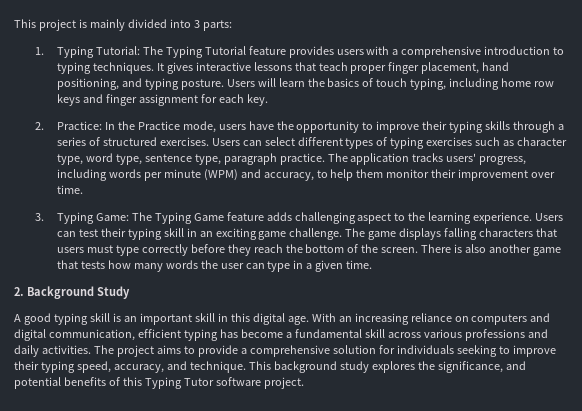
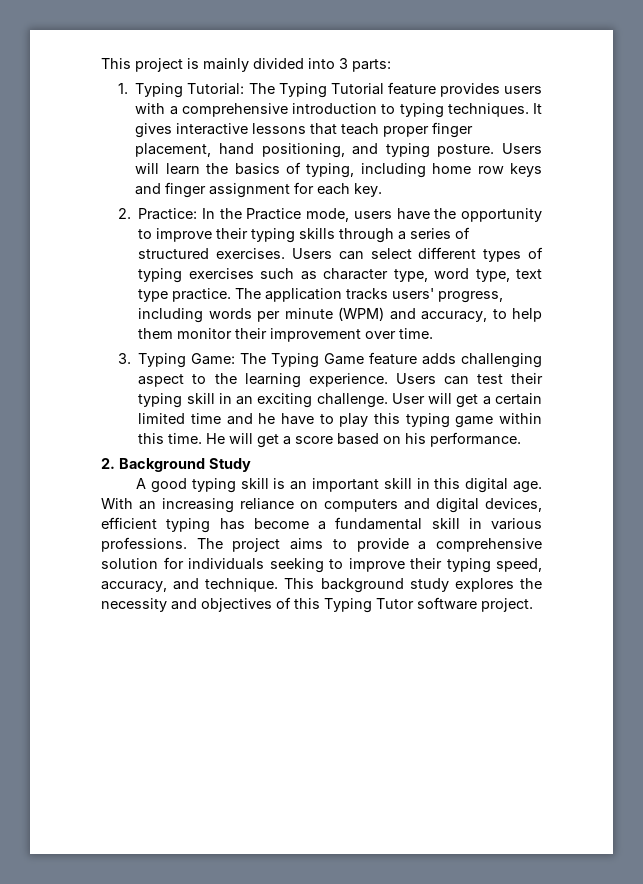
- Users will learn the basics of touch typing, including home row keys and finger assignment for each key.
+ Users will learn the basics of typing, including home row keys and finger assignment for each key.
- Users can select different types of typing exercises such as character type, word type, sentence type, paragraph practice.
+ Users can select different types of typing exercises such as character type, word type, text type practice.
- Users can test their typing skill in an exciting game challenge. The game displays falling characters that users must type correctly before they reach the bottom of the screen. There is also another game that tests how many words the user can type in a given time.
+ Users can test their typing skill in an exciting challenge. User will get a certain limited time and he have to play this typing game within this time. He will get a score based on his performance.
- With an increasing reliance on computers and digital communication, efficient typing has become a fundamental skill across various professions and daily activities.
+ With an increasing reliance on computers and digital devices, efficient typing has become a fundamental skill in various professions.
- This background study explores the significance, and potential benefits of this Typing Tutor software project.
+ This background study explores the necessity and objectives of this Typing Tutor software project.

